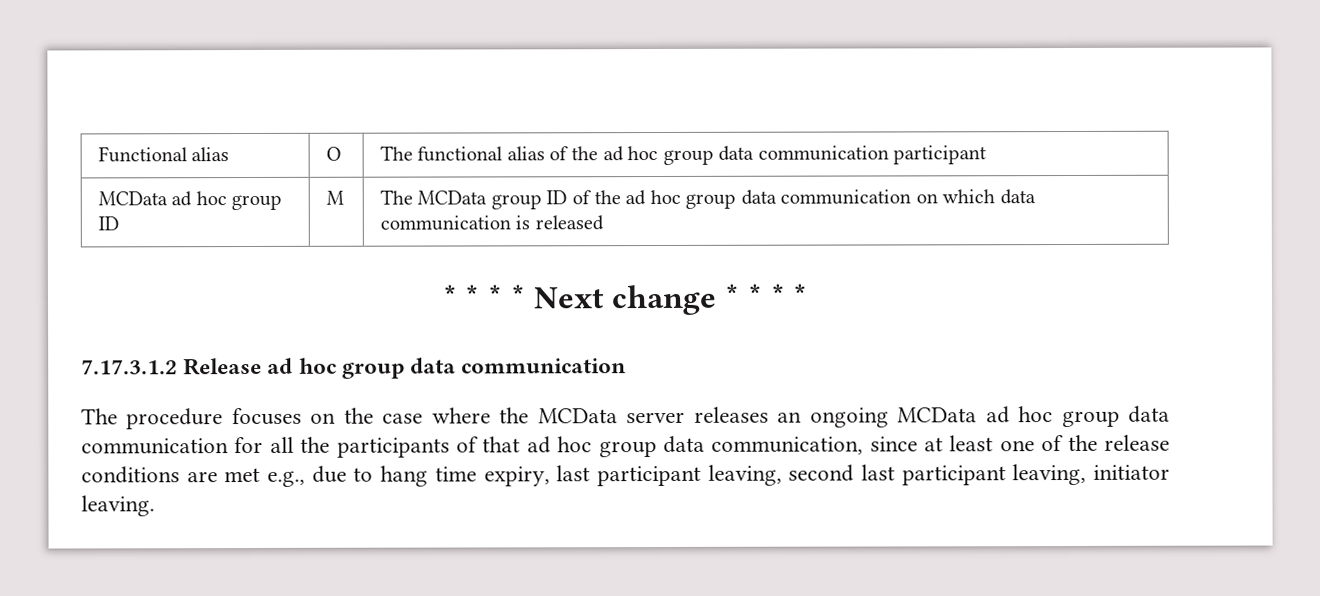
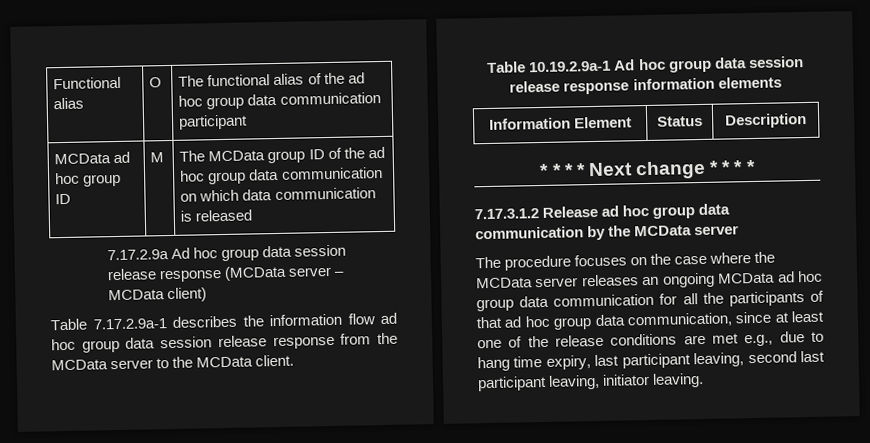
+ 7.17.2.9a Ad hoc group data session release response (MCData server – MCData client)
+ Table 7.17.2.9a-1 describes the information flow ad hoc group data session release response from the MCData server to the MCData client.
+ Table 10.19.2.9a-1 Ad hoc group data session release response information elements
+ Information Element | Status | Description
- 7.17.3.1.2 Release ad hoc group data communication
+ 7.17.3.1.2 Release ad hoc group data communication by the MCData server

